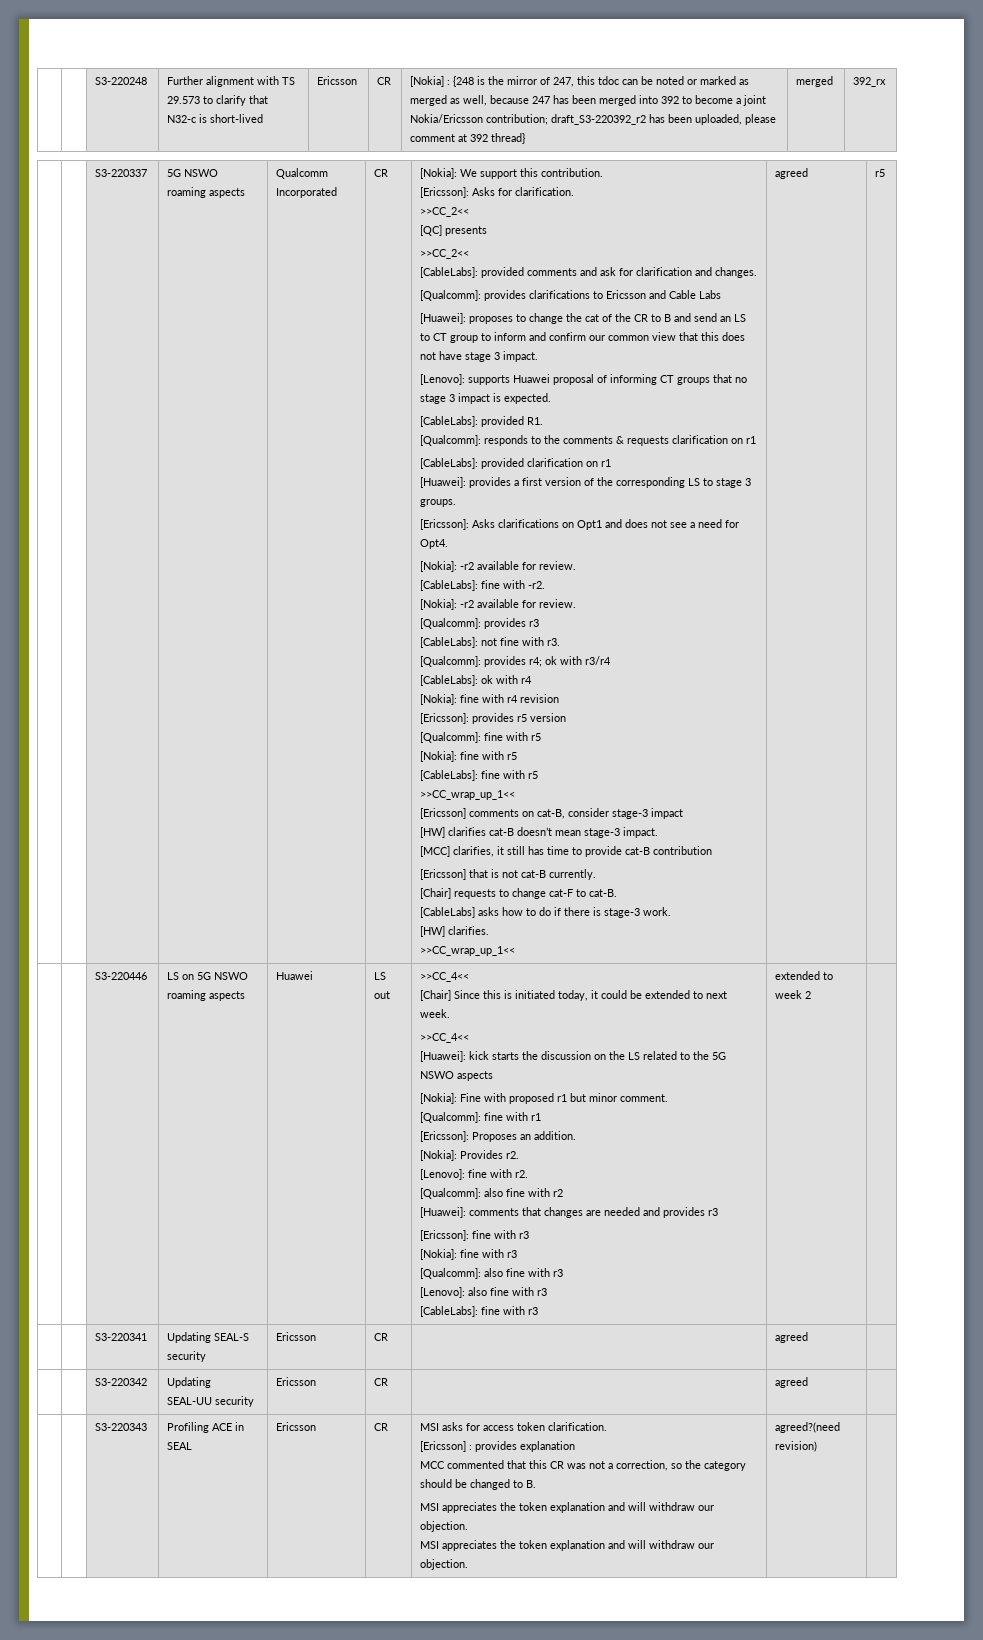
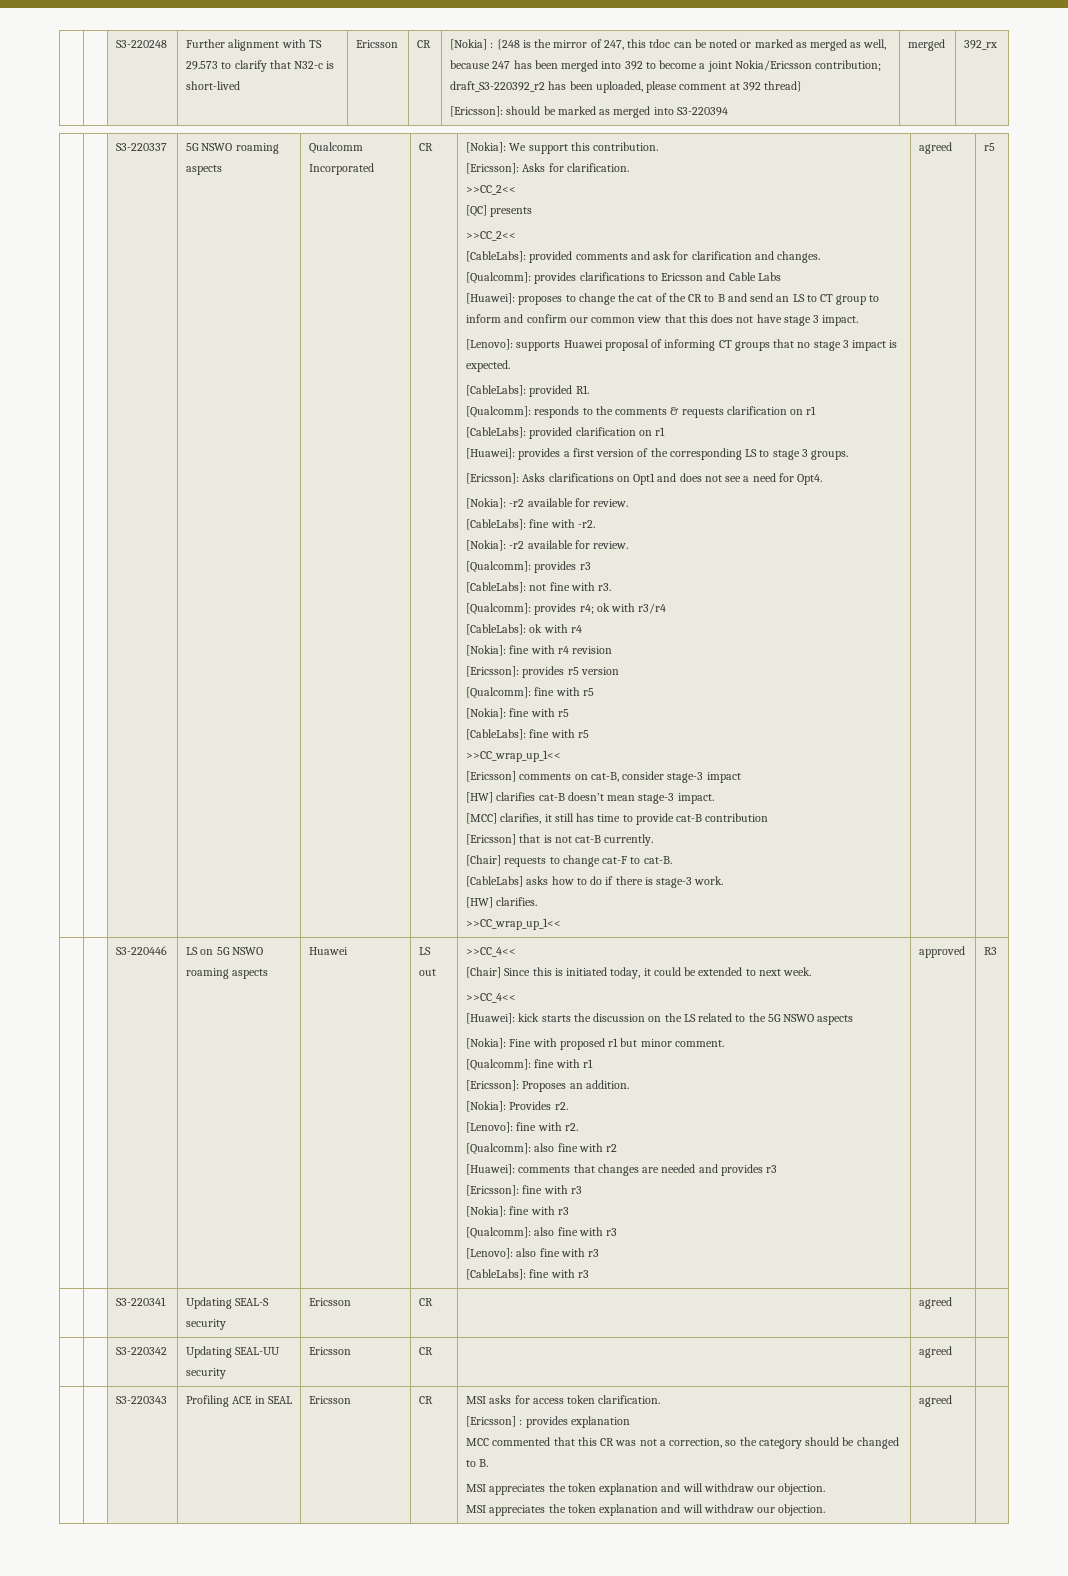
+ [Ericsson]: should be marked as merged into S3-220394
- extended to week 2
+ approved | R3
- MSI appreciates the token explanation and will withdraw our objection. | agreed?(need revision)
+ MSI appreciates the token explanation and will withdraw our objection. | agreed

